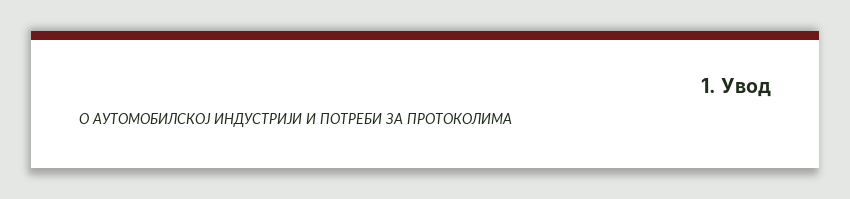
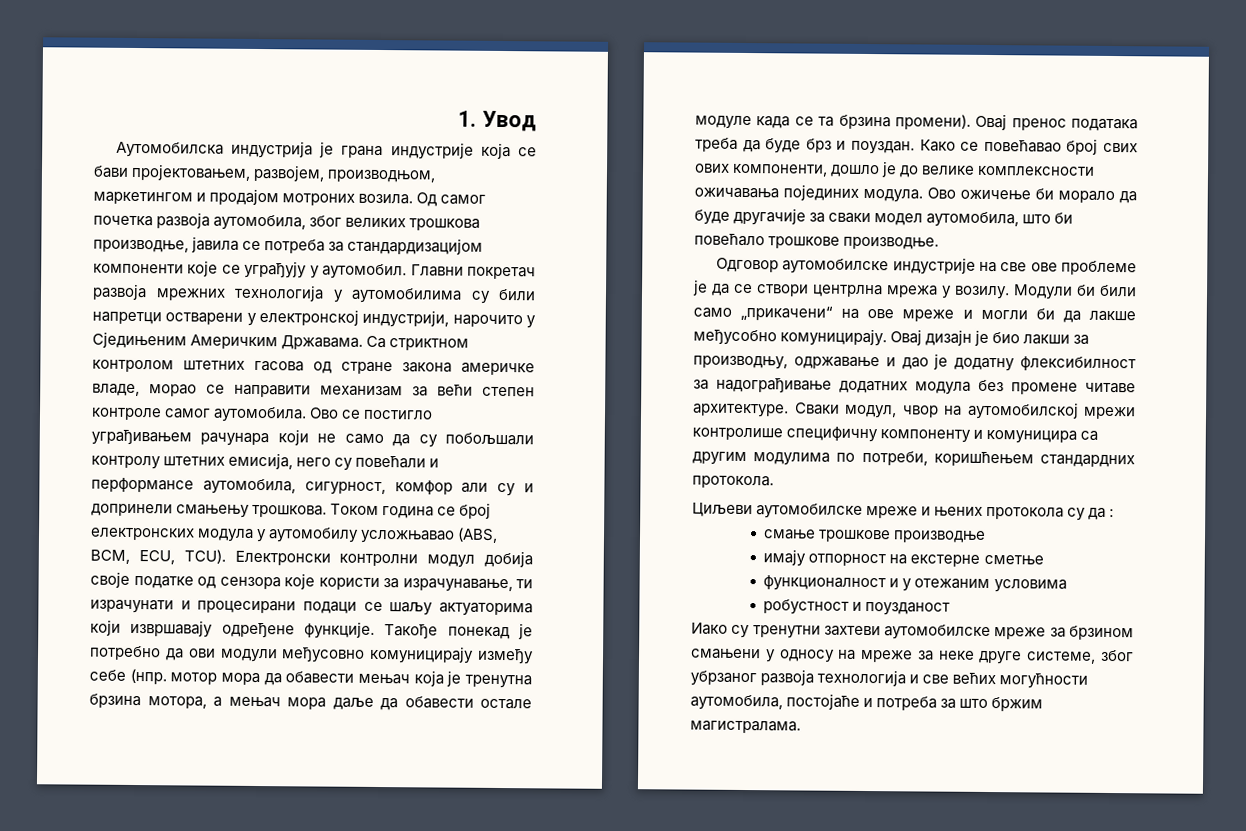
- О АУТОМОБИЛСКОЈ ИНДУСТРИЈИ И ПОТРЕБИ ЗА ПРОТОКОЛИМА
+ Аутомобилска индустрија је грана индустрије која се бави пројектовањем, развојем, производњом, маркетингом и продајом мотроних возила. Од самог почетка развоја аутомобила, због великих трошкова производње, јавила се потреба за стандардизацијом компоненти које се уграђују у аутомобил. Главни покретач развоја мрежних технологија у аутомобилима су били напретци остварени у електронској индустрији, нарочито у Сједињеним Америчким Државама. Са стриктном контролом штетних гасова од стране закона америчке владе, морао се направити механизам за већи степен контроле самог аутомобила. Ово се постигло уграђивањем рачунара који не само да су побољшали контролу штетних емисија, него су повећали и перформансе аутомобила, сигурност, комфор али су и допринели смањењу трошкова. Током година се број електронских модула у аутомобилу усложњавао (ABS, BCM, ECU, TCU). Електронски контролни модул добија своје податке од сензора које користи за израчунавање, ти израчунати и процесирани подаци се шаљу актуаторима који извршавају одређене функције. Такође понекад је потребно да ови модули међусовно комуницирају између себе (нпр. мотор мора да обавести мењач која је тренутна брзина мотора, а мењач мора даље да обавести остале модуле када се та брзина промени). Овај пренос података треба да буде брз и поуздан. Како се повећавао број свих ових компоненти, дошло је до велике комплексности ожичавања појединих модула. Ово ожичење би морало да буде другачије за сваки модел аутомобила, што би повећало трошкове производње.
+ Одговор аутомобилске индустрије на све ове проблеме је да се створи центрлна мрежа у возилу. Модули би били само „прикачени“ на ове мреже и могли би да лакше међусобно комуницирају. Овај дизајн је био лакши за производњу, одржавање и дао је додатну флексибилност за надограђивање додатних модула без промене читаве архитектуре. Сваки модул, чвор на аутомобилској мрежи контролише специфичну компоненту и комуницира са другим модулима по потреби, коришћењем стандардних протокола.
+ Циљеви аутомобилске мреже и њених протокола су да :
+ смање трошкове производње
+ имају отпорност на екстерне сметње
+ функционалност и у отежаним условима
+ робустност и поузданост
+ Иако су тренутни захтеви аутомобилске мреже за брзином смањени у односу на мреже за неке друге системе, због убрзаног развоја технологија и све већих могућности аутомобила, постојаће и потреба за што бржим магистралама.

